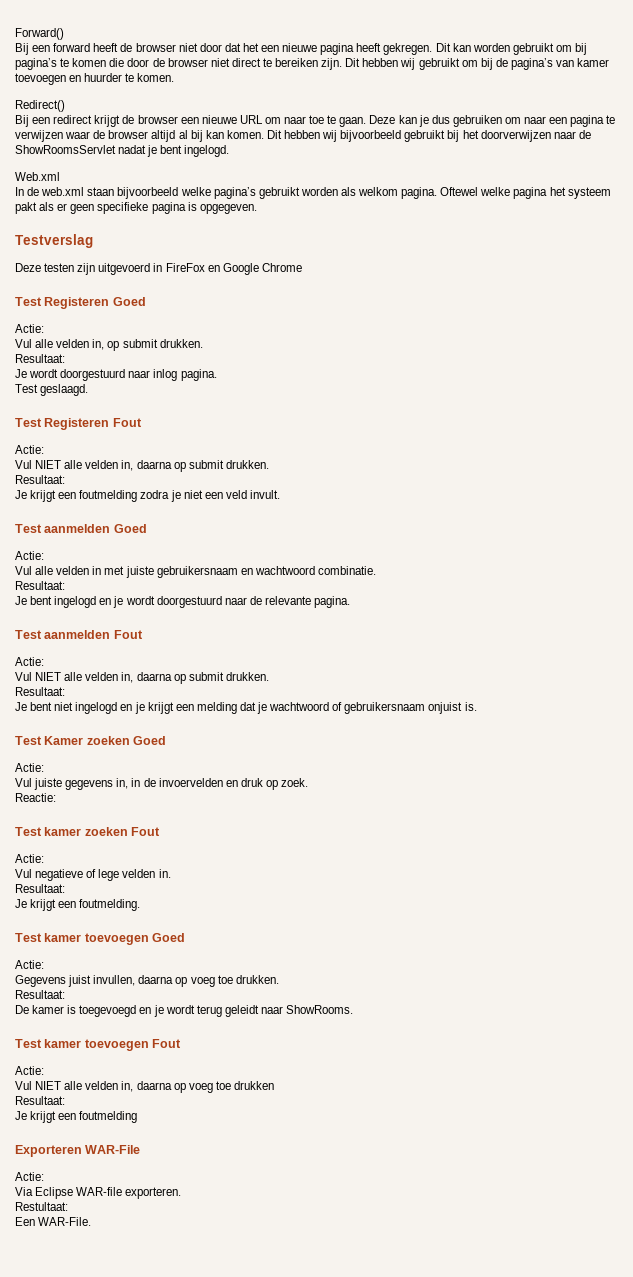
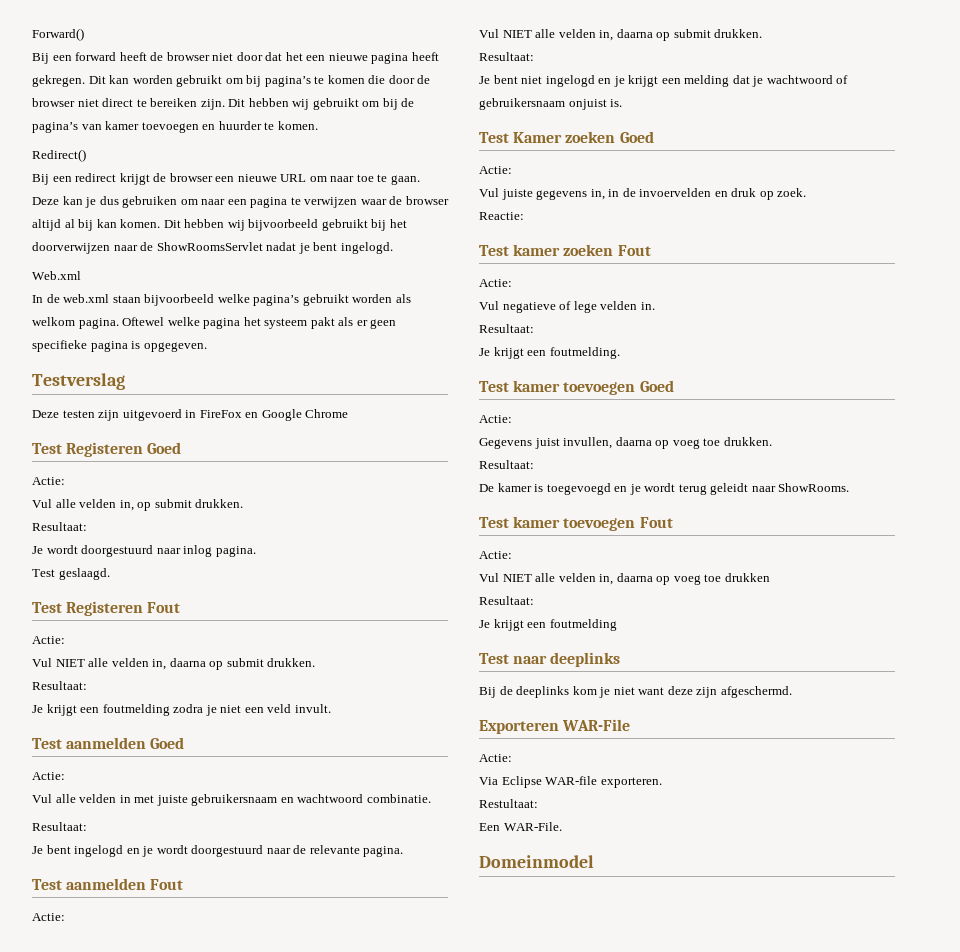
+ Test naar deeplinks
+ Bij de deeplinks kom je niet want deze zijn afgeschermd.
+ Domeinmodel

